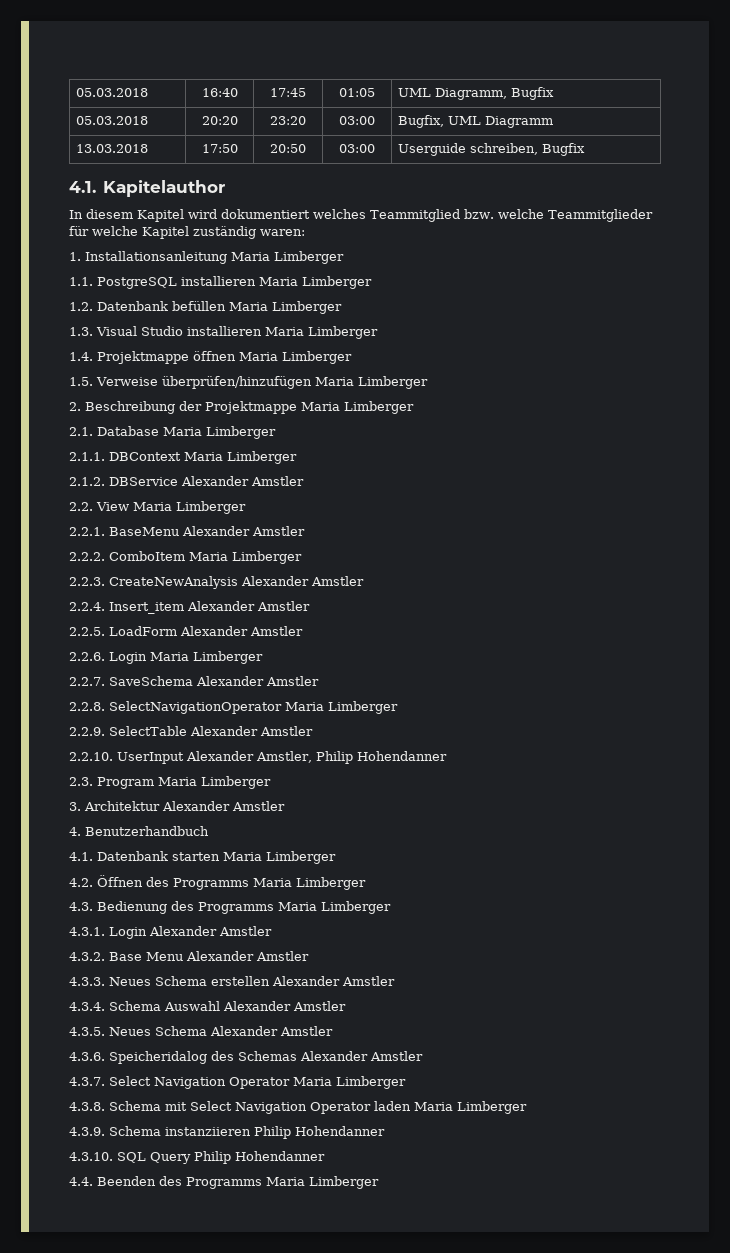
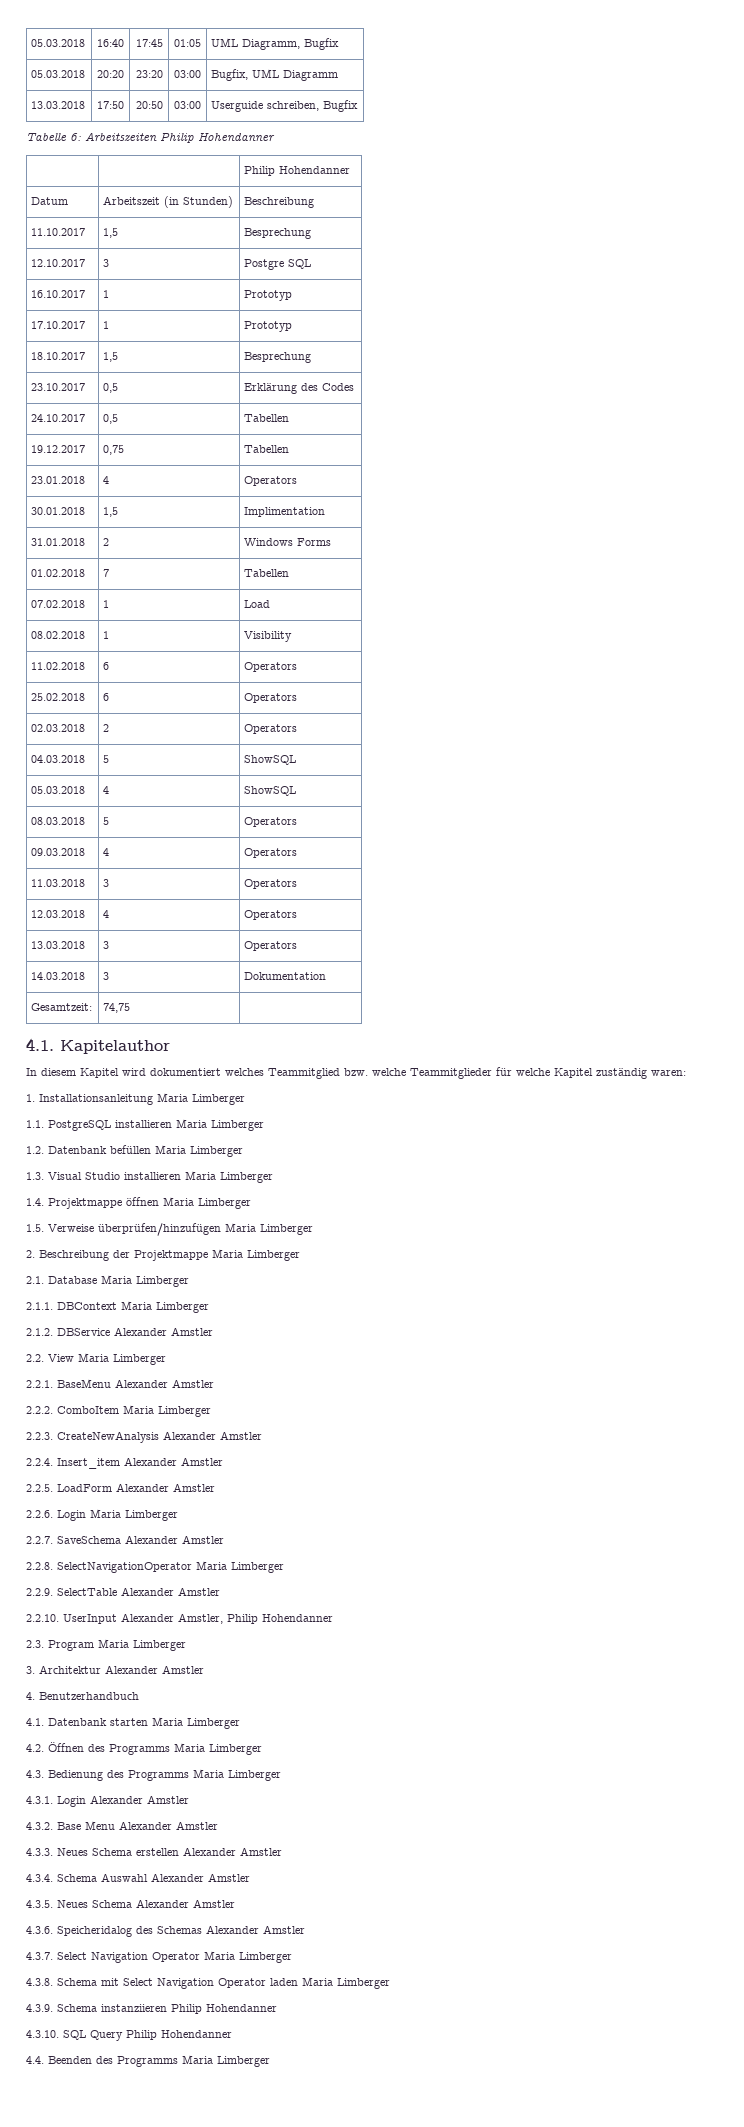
+ Tabelle 6: Arbeitszeiten Philip Hohendanner
+ | | Philip Hohendanner
+ Datum | Arbeitszeit (in Stunden) | Beschreibung
+ 11.10.2017 | 1,5 | Besprechung
+ 12.10.2017 | 3 | Postgre SQL
+ 16.10.2017 | 1 | Prototyp
+ 17.10.2017 | 1 | Prototyp
+ 18.10.2017 | 1,5 | Besprechung
+ 23.10.2017 | 0,5 | Erklärung des Codes
+ 24.10.2017 | 0,5 | Tabellen
+ 19.12.2017 | 0,75 | Tabellen
+ 23.01.2018 | 4 | Operators
+ 30.01.2018 | 1,5 | Implimentation
+ 31.01.2018 | 2 | Windows Forms
+ 01.02.2018 | 7 | Tabellen
+ 07.02.2018 | 1 | Load
+ 08.02.2018 | 1 | Visibility
+ 11.02.2018 | 6 | Operators
+ 25.02.2018 | 6 | Operators
+ 02.03.2018 | 2 | Operators
+ 04.03.2018 | 5 | ShowSQL
+ 05.03.2018 | 4 | ShowSQL
+ 08.03.2018 | 5 | Operators
+ 09.03.2018 | 4 | Operators
+ 11.03.2018 | 3 | Operators
+ 12.03.2018 | 4 | Operators
+ 13.03.2018 | 3 | Operators
+ 14.03.2018 | 3 | Dokumentation
+ Gesamtzeit: | 74,75 |

